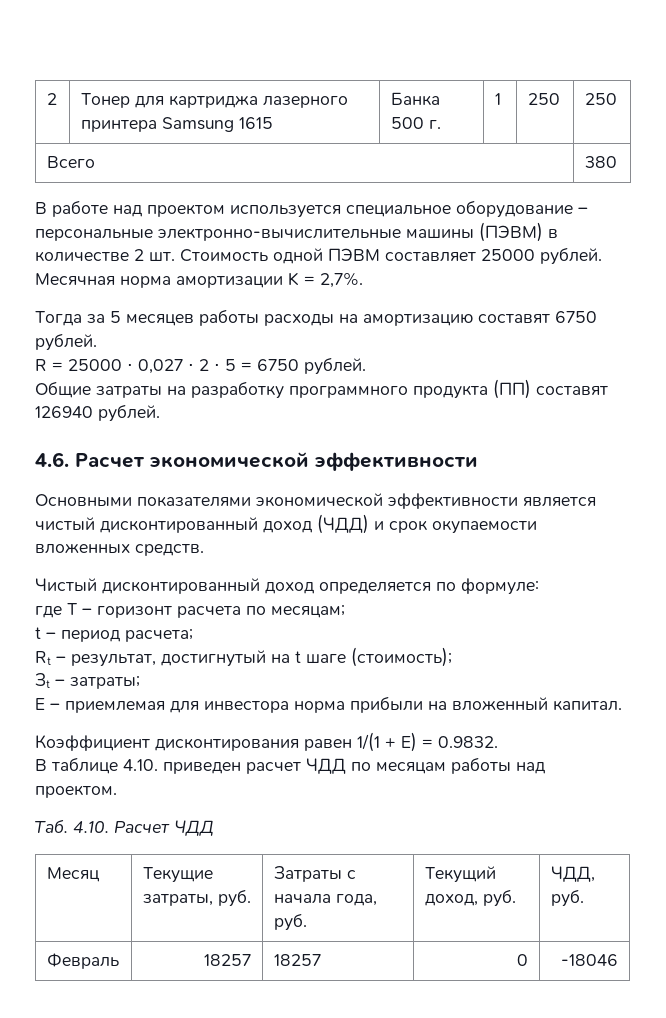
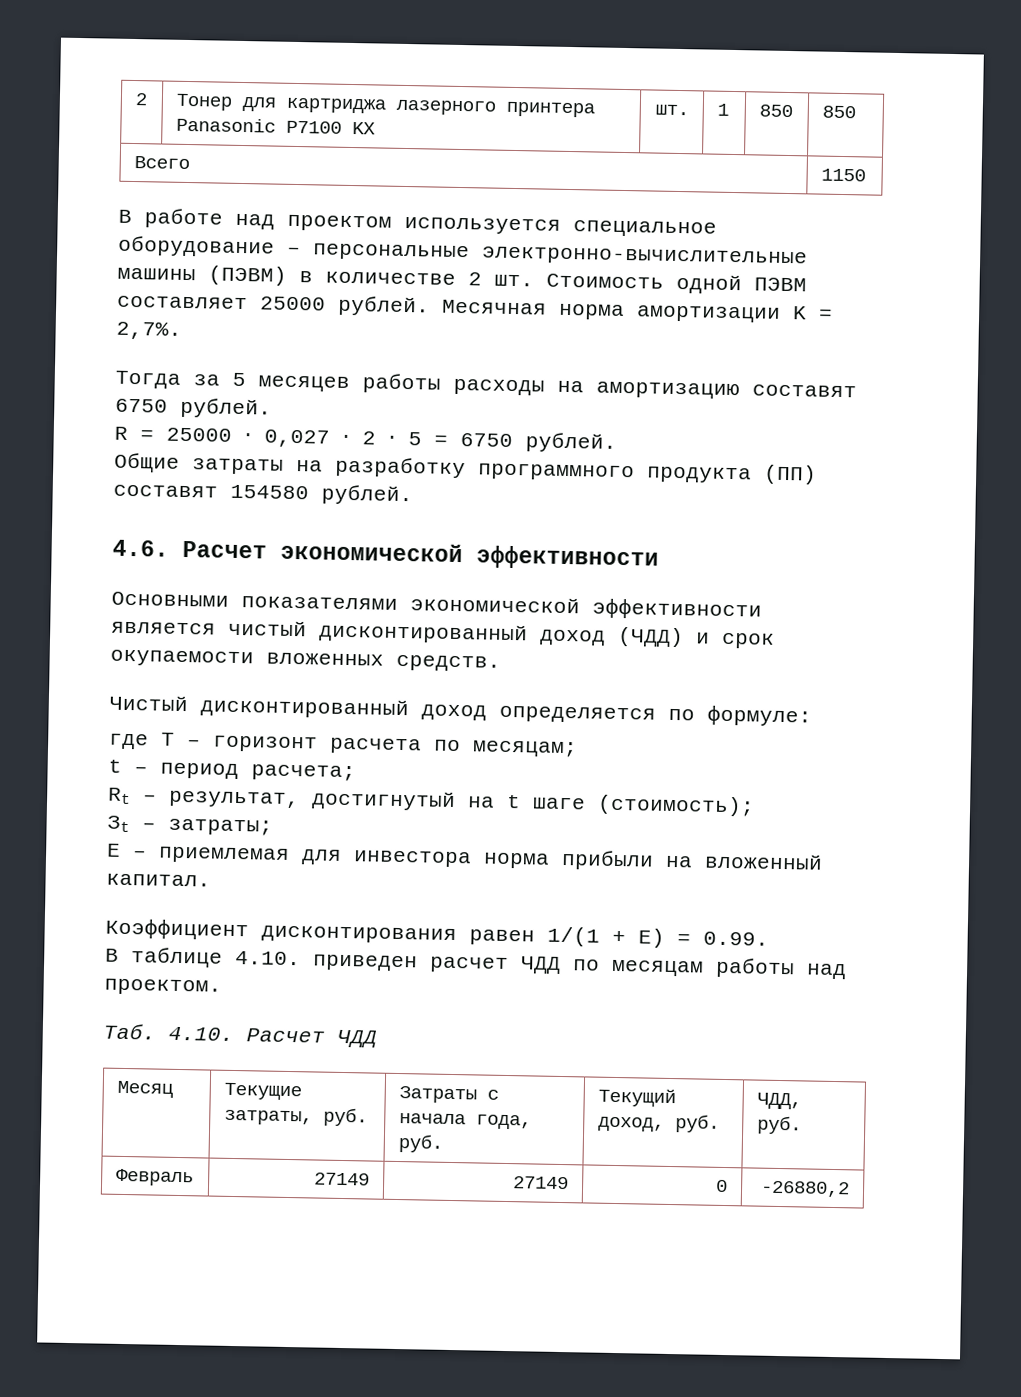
- 2 | Тонер для картриджа лазерного принтера Samsung 1615 | Банка 500 г. | 1 | 250 | 250
+ 2 | Тонер для картриджа лазерного принтера Panasonic P7100 KX | шт. | 1 | 850 | 850
- Всего | 380
+ Всего | 1150
- Общие затраты на разработку программного продукта (ПП) составят 126940 рублей.
+ Общие затраты на разработку программного продукта (ПП) составят 154580 рублей.
- Коэффициент дисконтирования равен 1/(1 + Е) = 0.9832.
+ Коэффициент дисконтирования равен 1/(1 + Е) = 0.99.
- Февраль | 18257 | 18257 | 0 | -18046
+ Февраль | 27149 | 27149 | 0 | -26880,2

